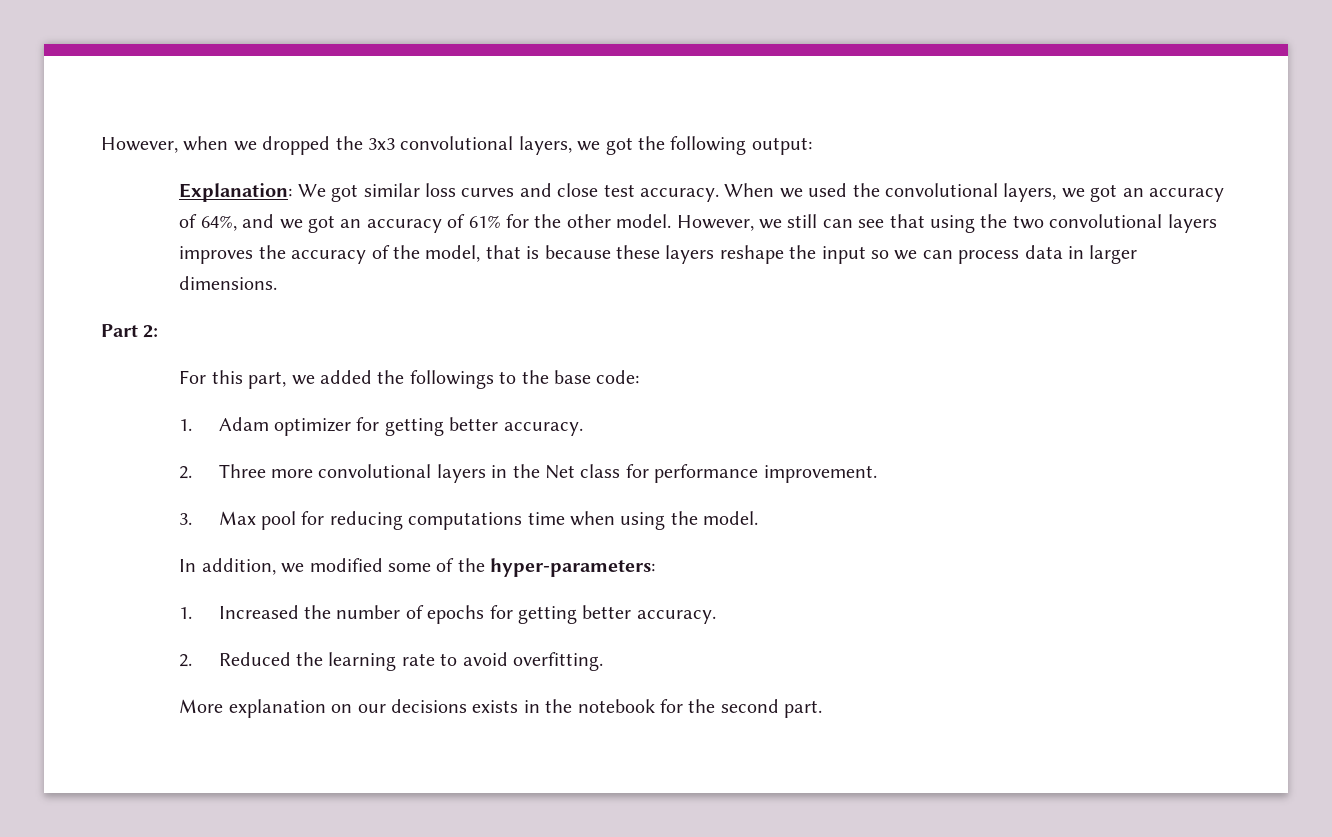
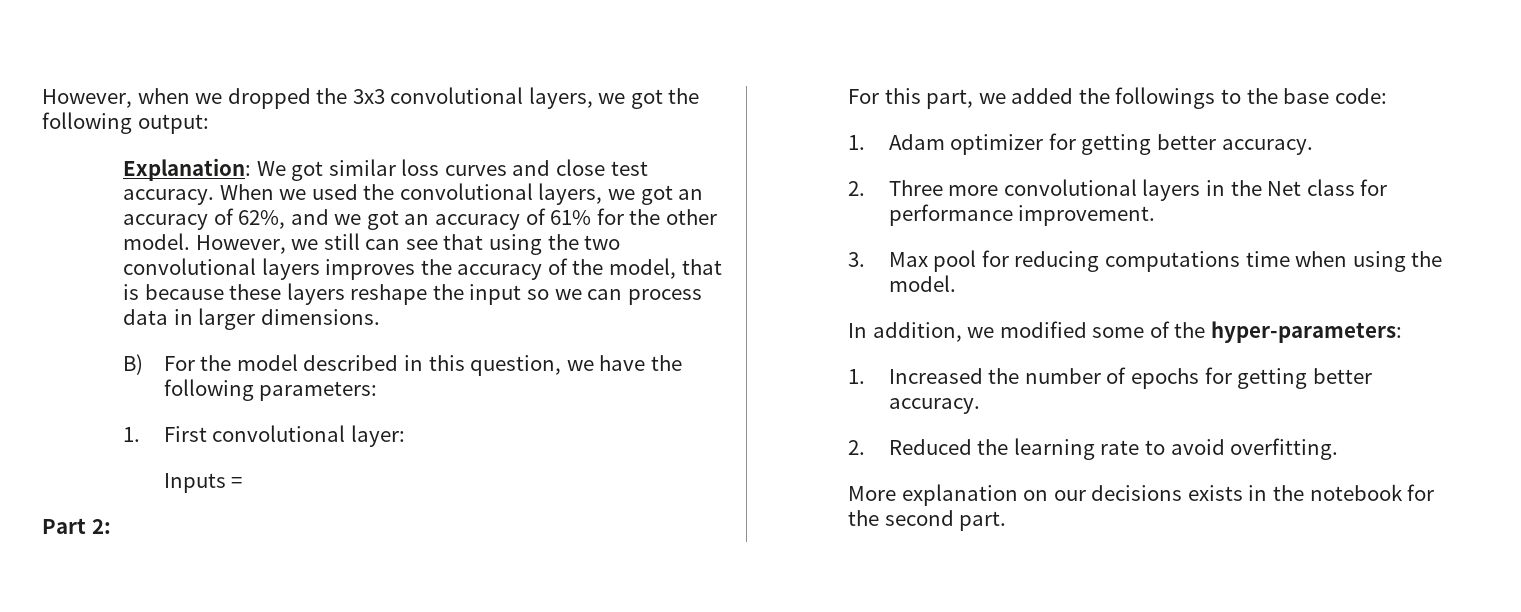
- When we used the convolutional layers, we got an accuracy of 64%, and we got an accuracy of 61% for the other model.
+ When we used the convolutional layers, we got an accuracy of 62%, and we got an accuracy of 61% for the other model.
+ B) For the model described in this question, we have the following parameters:
+ 1. First convolutional layer:
+ Inputs =

